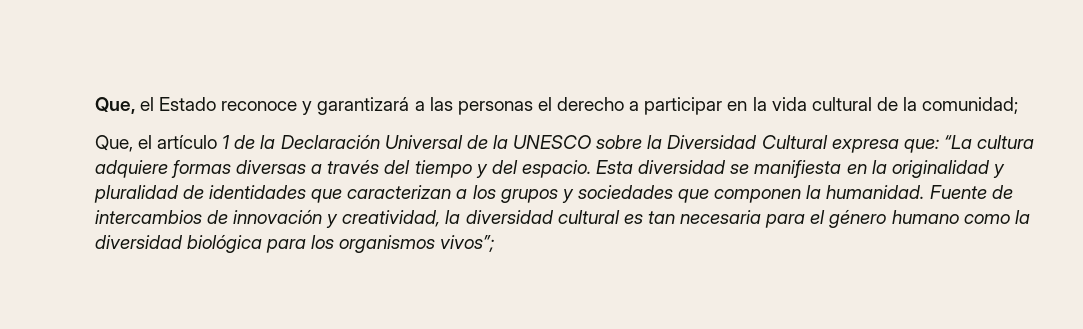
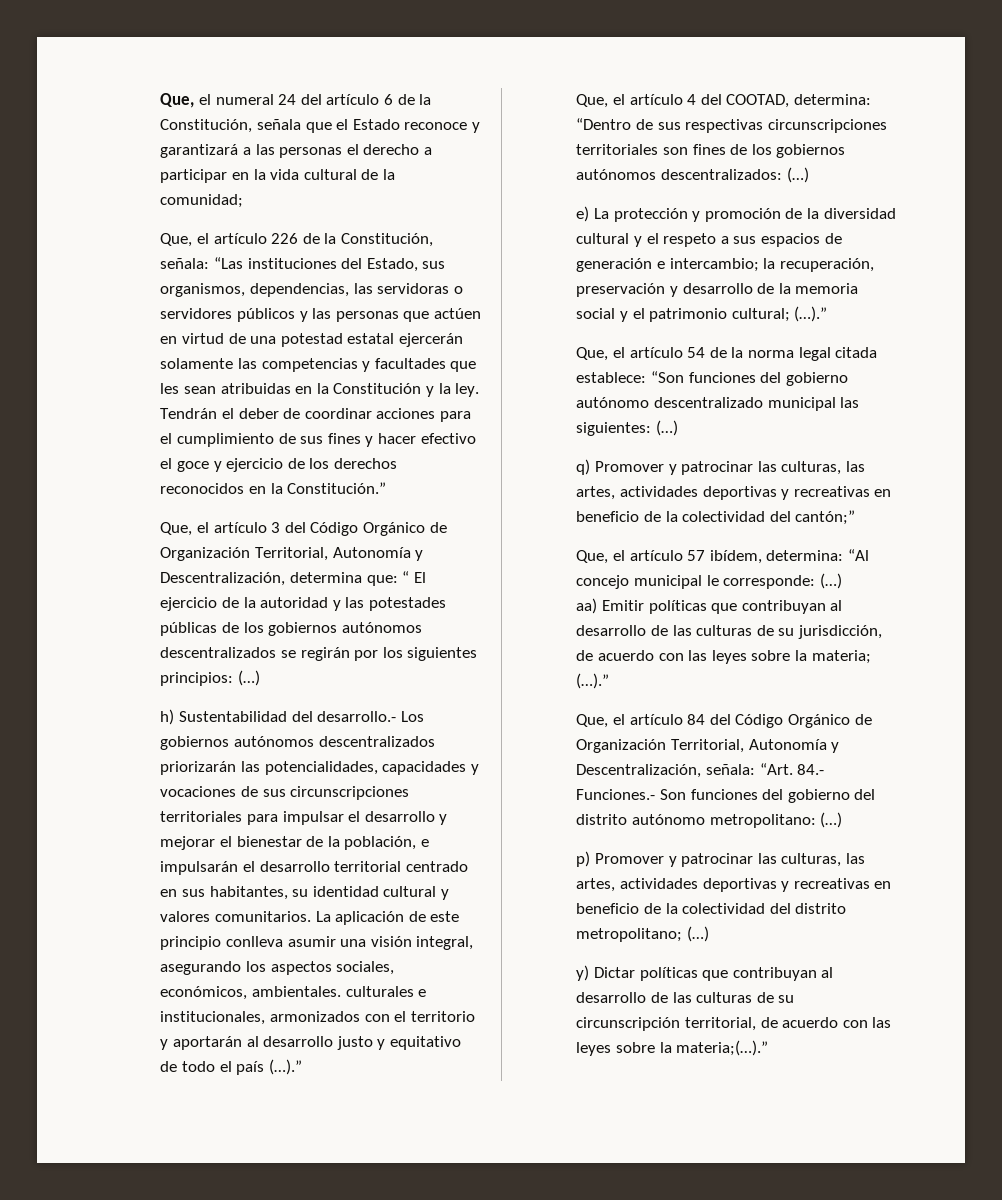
- Que, el Estado reconoce y garantizará a las personas el derecho a participar en la vida cultural de la comunidad;
+ Que, el numeral 24 del artículo 6 de la Constitución, señala que el Estado reconoce y garantizará a las personas el derecho a participar en la vida cultural de la comunidad;
- Que, el artículo 1 de la Declaración Universal de la UNESCO sobre la Diversidad Cultural expresa que: “La cultura adquiere formas diversas a través del tiempo y del espacio. Esta diversidad se manifiesta en la originalidad y pluralidad de identidades que caracterizan a los grupos y sociedades que componen la humanidad. Fuente de intercambios de innovación y creatividad, la diversidad cultural es tan necesaria para el género humano como la diversidad biológica para los organismos vivos”;
+ Que, el artículo 226 de la Constitución, señala: “Las instituciones del Estado, sus organismos, dependencias, las servidoras o servidores públicos y las personas que actúen en virtud de una potestad estatal ejercerán solamente las competencias y facultades que les sean atribuidas en la Constitución y la ley. Tendrán el deber de coordinar acciones para el cumplimiento de sus fines y hacer efectivo el goce y ejercicio de los derechos reconocidos en la Constitución.”
+ Que, el artículo 3 del Código Orgánico de Organización Territorial, Autonomía y Descentralización, determina que: “ El ejercicio de la autoridad y las potestades públicas de los gobiernos autónomos descentralizados se regirán por los siguientes principios: (…)
+ h) Sustentabilidad del desarrollo.- Los gobiernos autónomos descentralizados priorizarán las potencialidades, capacidades y vocaciones de sus circunscripciones territoriales para impulsar el desarrollo y mejorar el bienestar de la población, e impulsarán el desarrollo territorial centrado en sus habitantes, su identidad cultural y valores comunitarios. La aplicación de este principio conlleva asumir una visión integral, asegurando los aspectos sociales, económicos, ambientales. culturales e institucionales, armonizados con el territorio y aportarán al desarrollo justo y equitativo de todo el país (…).”
+ Que, el artículo 4 del COOTAD, determina: “Dentro de sus respectivas circunscripciones territoriales son fines de los gobiernos autónomos descentralizados: (…)
+ e) La protección y promoción de la diversidad cultural y el respeto a sus espacios de generación e intercambio; la recuperación, preservación y desarrollo de la memoria social y el patrimonio cultural; (…).”
+ Que, el artículo 54 de la norma legal citada establece: “Son funciones del gobierno autónomo descentralizado municipal las siguientes: (…)
+ q) Promover y patrocinar las culturas, las artes, actividades deportivas y recreativas en beneficio de la colectividad del cantón;”
+ Que, el artículo 57 ibídem, determina: “Al concejo municipal le corresponde: (…)
+ aa) Emitir políticas que contribuyan al desarrollo de las culturas de su jurisdicción, de acuerdo con las leyes sobre la materia; (…).”
+ Que, el artículo 84 del Código Orgánico de Organización Territorial, Autonomía y Descentralización, señala: “Art. 84.- Funciones.- Son funciones del gobierno del distrito autónomo metropolitano: (…)
+ p) Promover y patrocinar las culturas, las artes, actividades deportivas y recreativas en beneficio de la colectividad del distrito metropolitano; (…)
+ y) Dictar políticas que contribuyan al desarrollo de las culturas de su circunscripción territorial, de acuerdo con las leyes sobre la materia;(…).”

